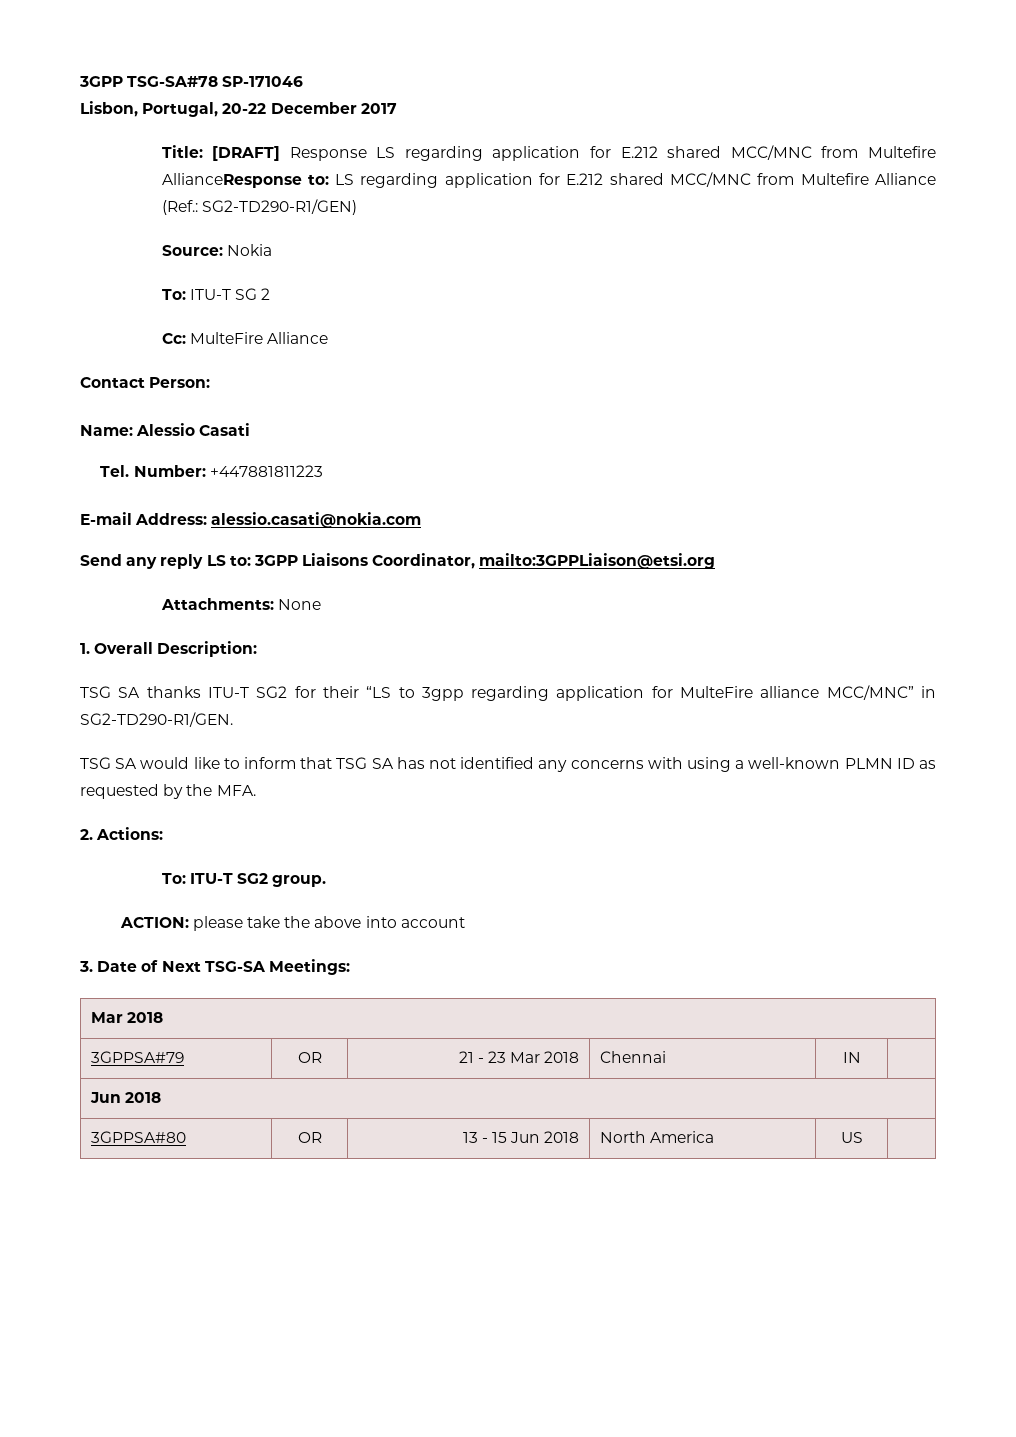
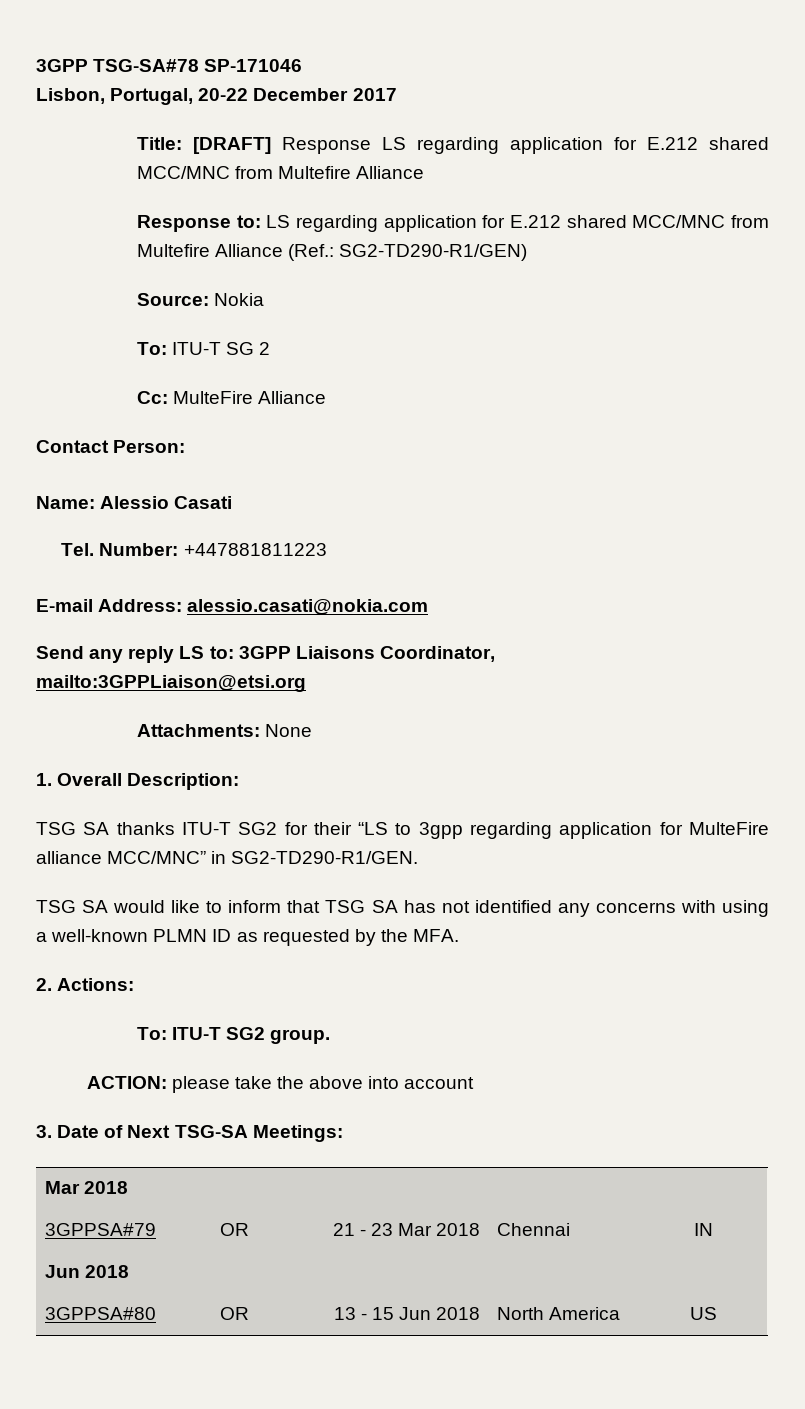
- Title: [DRAFT] Response LS regarding application for E.212 shared MCC/MNC from Multefire AllianceResponse to: LS regarding application for E.212 shared MCC/MNC from Multefire Alliance (Ref.: SG2-TD290-R1/GEN)
+ Title: [DRAFT] Response LS regarding application for E.212 shared MCC/MNC from Multefire Alliance
+ Response to: LS regarding application for E.212 shared MCC/MNC from Multefire Alliance (Ref.: SG2-TD290-R1/GEN)

